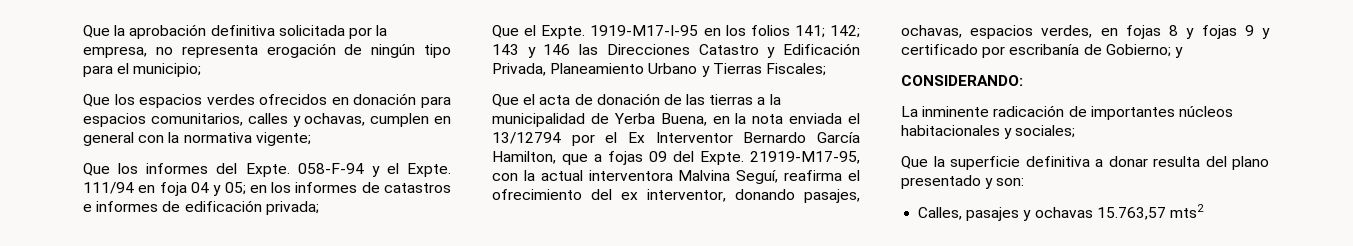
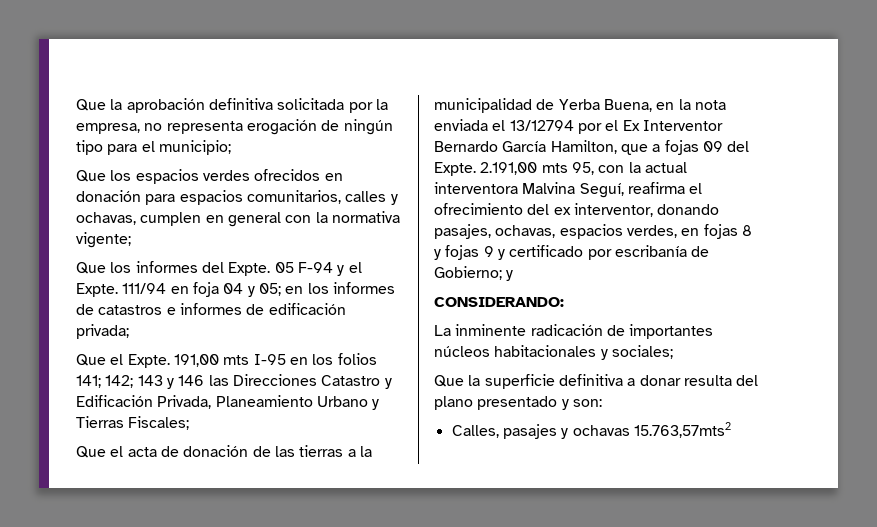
- 058-F-94 y el Expte.
+ 05 F-94 y el Expte.
- 1919-M17-I-95 en los folios 141; 142; 143 y 146 las Direcciones Catastro y Edificación Privada, Planeamiento Urbano y Tierras Fiscales;
+ 191,00 mts I-95 en los folios 141; 142; 143 y 146 las Direcciones Catastro y Edificación Privada, Planeamiento Urbano y Tierras Fiscales;
- 21919-M17-95, con la actual interventora Malvina Seguí, reafirma el ofrecimiento del ex interventor, donando pasajes, ochavas, espacios verdes, en fojas 8 y fojas 9 y certificado por escribanía de Gobierno; y
+ 2.191,00 mts 95, con la actual interventora Malvina Seguí, reafirma el ofrecimiento del ex interventor, donando pasajes, ochavas, espacios verdes, en fojas 8 y fojas 9 y certificado por escribanía de Gobierno; y
- Calles, pasajes y ochavas 15.763,57 mts2
+ Calles, pasajes y ochavas 15.763,57mts2

